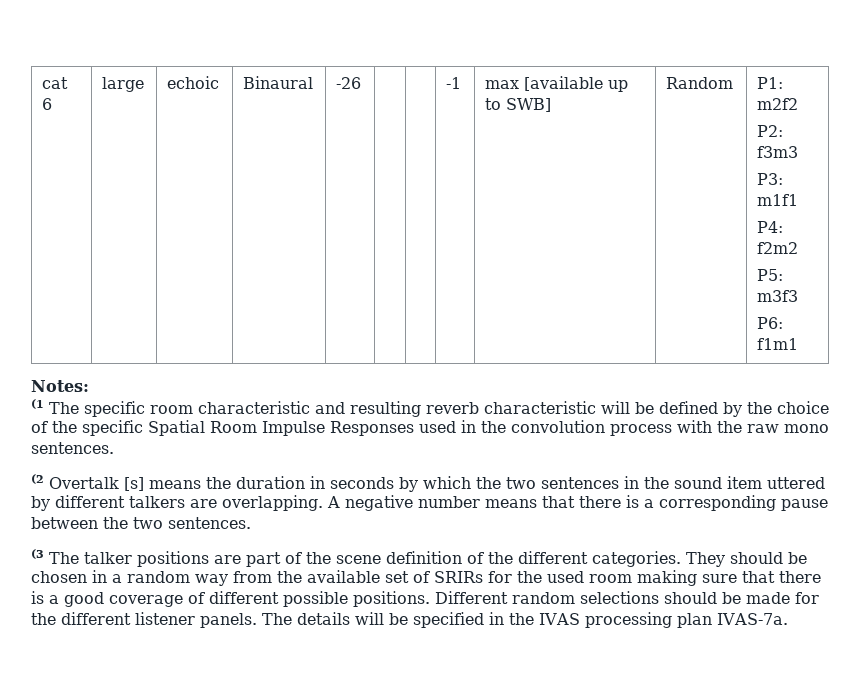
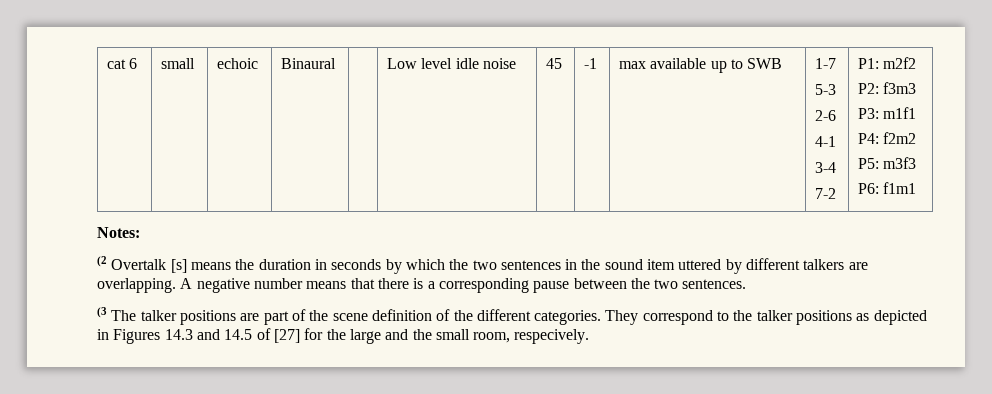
- cat 6 | large | echoic | Binaural | -26 | | | -1 | max [available up to SWB] | Random | P1: m2f2
+ cat 6 | small | echoic | Binaural | | Low level idle noise | 45 | -1 | max available up to SWB | 1-7
+ 5-3
+ 2-6
+ 4-1
+ 3-4
+ 7-2 | P1: m2f2
- (1 The specific room characteristic and resulting reverb characteristic will be defined by the choice of the specific Spatial Room Impulse Responses used in the convolution process with the raw mono sentences.
- They should be chosen in a random way from the available set of SRIRs for the used room making sure that there is a good coverage of different possible positions. Different random selections should be made for the different listener panels. The details will be specified in the IVAS processing plan IVAS-7a.
+ They correspond to the talker positions as depicted in Figures 14.3 and 14.5 of [27] for the large and the small room, respecively.

